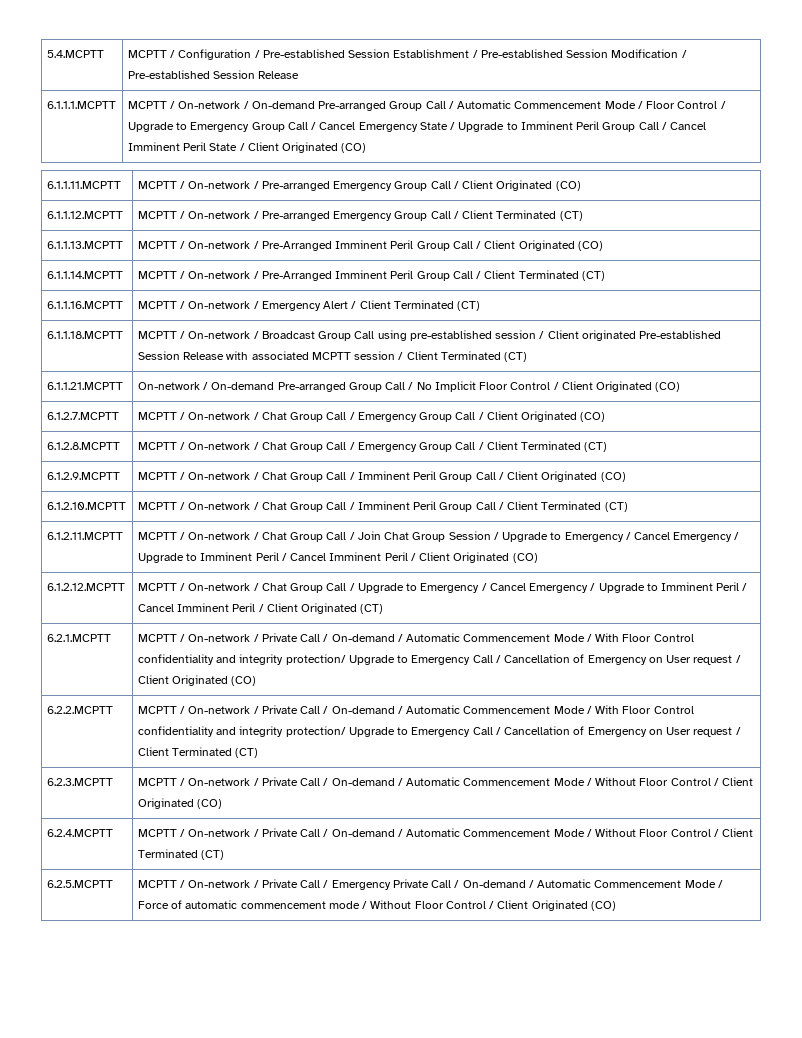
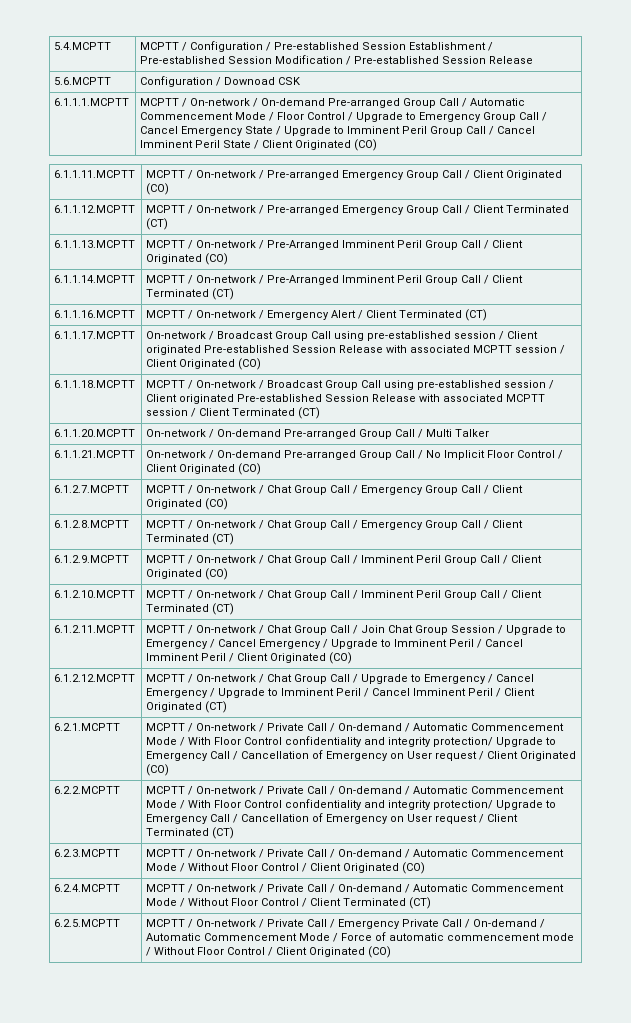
+ 5.6.MCPTT | Configuration / Downoad CSK
+ 6.1.1.17.MCPTT | On-network / Broadcast Group Call using pre-established session / Client originated Pre-established Session Release with associated MCPTT session / Client Originated (CO)
+ 6.1.1.20.MCPTT | On-network / On-demand Pre-arranged Group Call / Multi Talker

